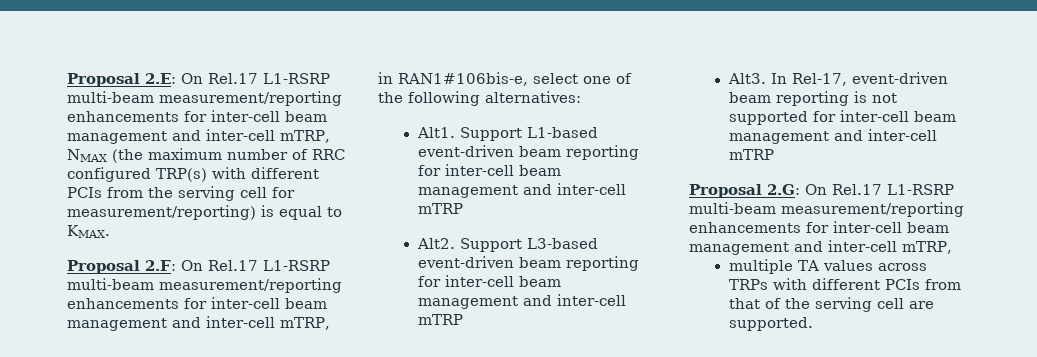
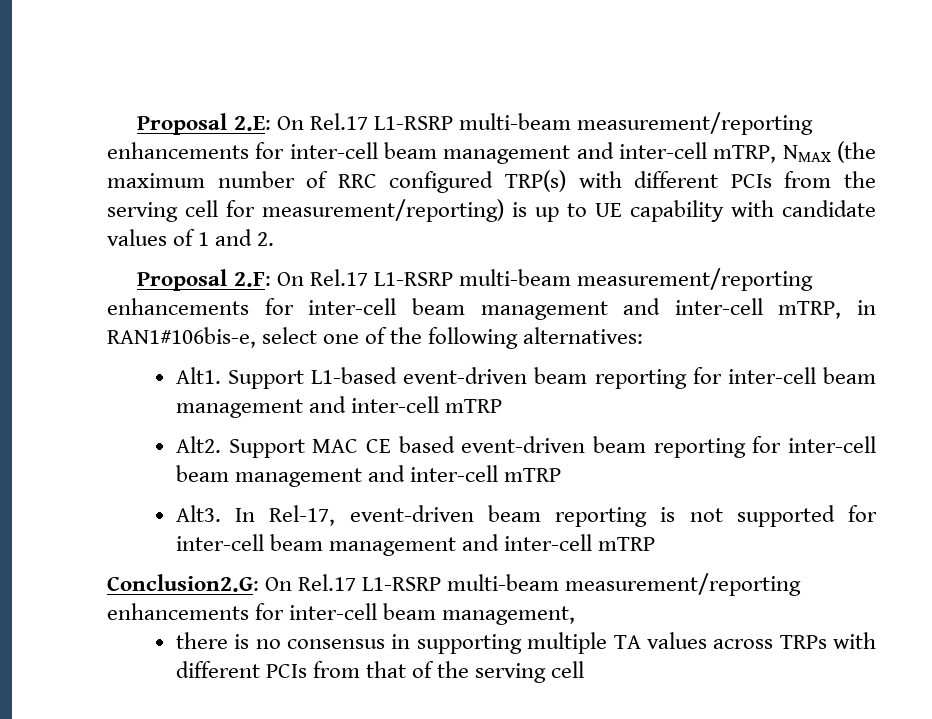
- Proposal 2.E: On Rel.17 L1-RSRP multi-beam measurement/reporting enhancements for inter-cell beam management and inter-cell mTRP, NMAX (the maximum number of RRC configured TRP(s) with different PCIs from the serving cell for measurement/reporting) is equal to KMAX.
+ Proposal 2.E: On Rel.17 L1-RSRP multi-beam measurement/reporting enhancements for inter-cell beam management and inter-cell mTRP, NMAX (the maximum number of RRC configured TRP(s) with different PCIs from the serving cell for measurement/reporting) is up to UE capability with candidate values of 1 and 2.
- Support L3-based event-driven beam reporting for inter-cell beam management and inter-cell mTRP
+ Support MAC CE based event-driven beam reporting for inter-cell beam management and inter-cell mTRP
- Proposal 2.G: On Rel.17 L1-RSRP multi-beam measurement/reporting enhancements for inter-cell beam management and inter-cell mTRP,
- multiple TA values across TRPs with different PCIs from that of the serving cell are supported.
+ Conclusion2.G: On Rel.17 L1-RSRP multi-beam measurement/reporting enhancements for inter-cell beam management,
+ there is no consensus in supporting multiple TA values across TRPs with different PCIs from that of the serving cell

